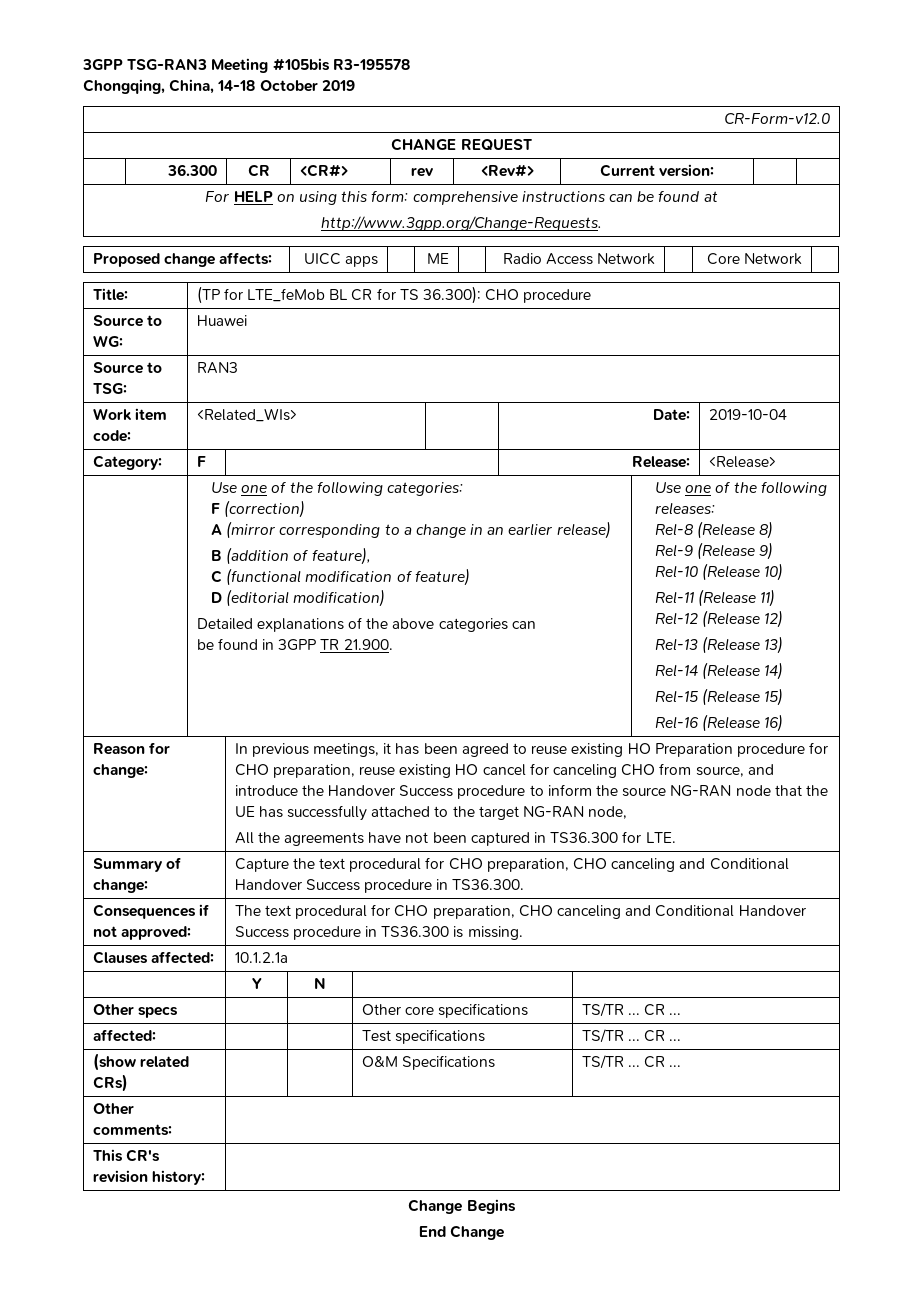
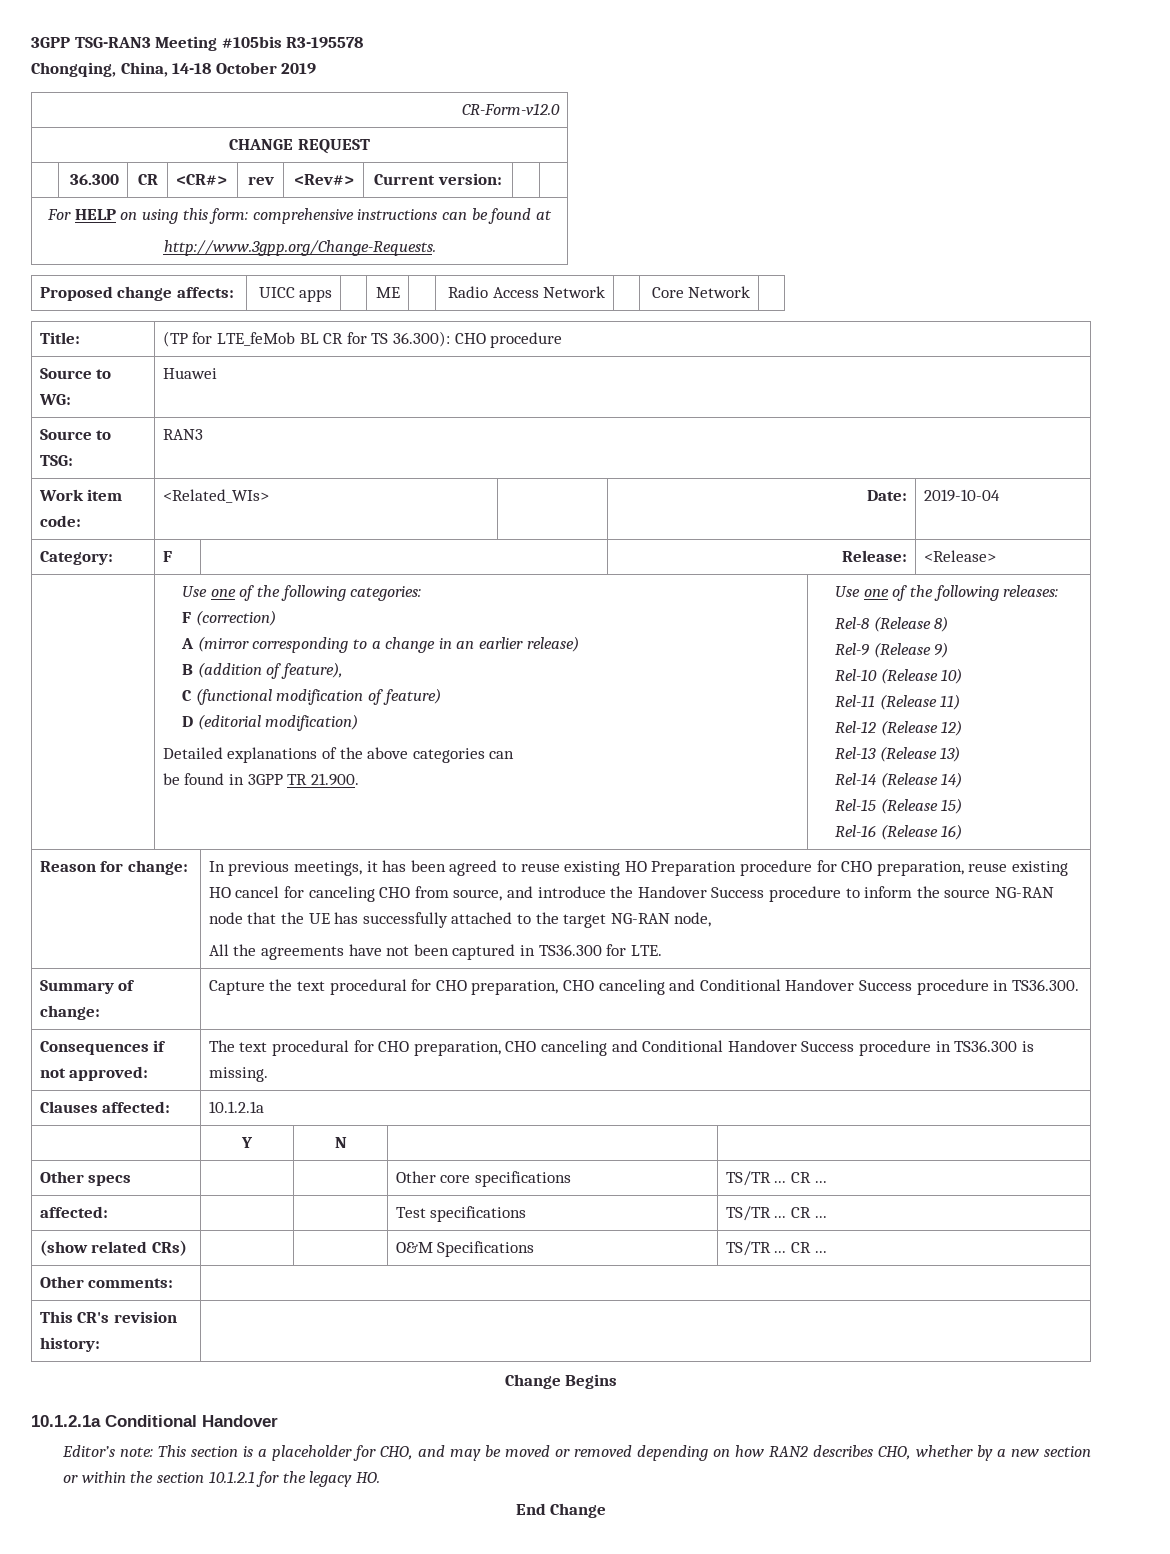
+ 10.1.2.1a Conditional Handover
+ Editor’s note: This section is a placeholder for CHO, and may be moved or removed depending on how RAN2 describes CHO, whether by a new section or within the section 10.1.2.1 for the legacy HO.

